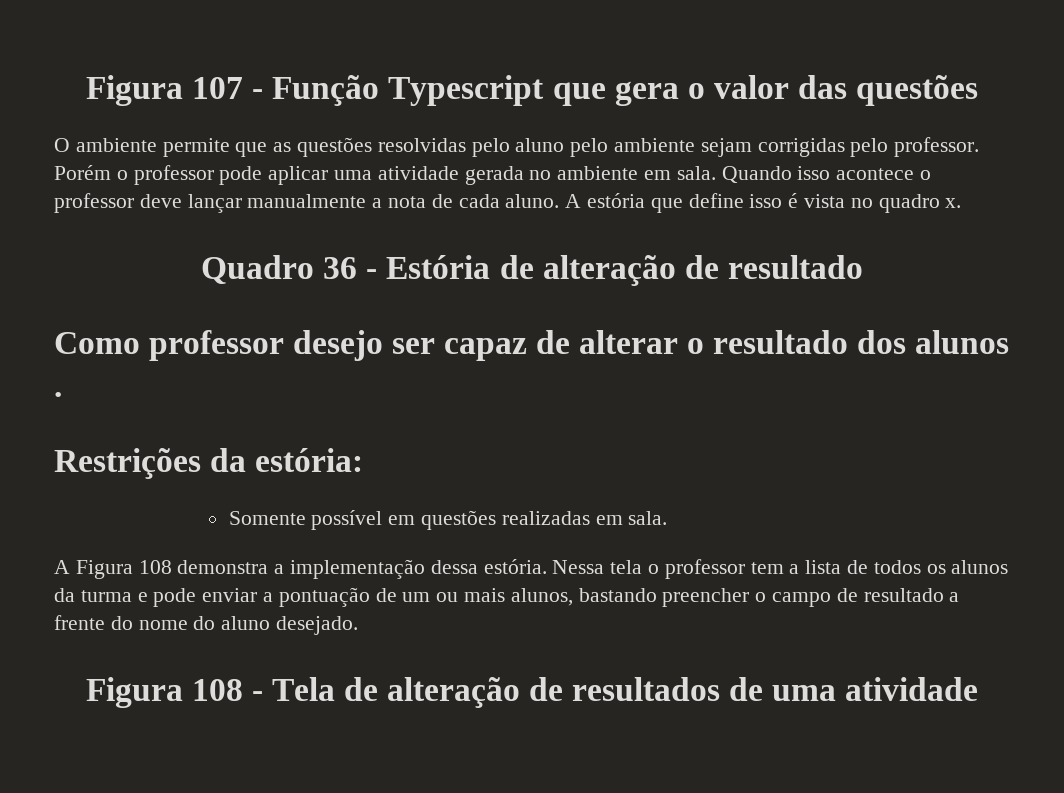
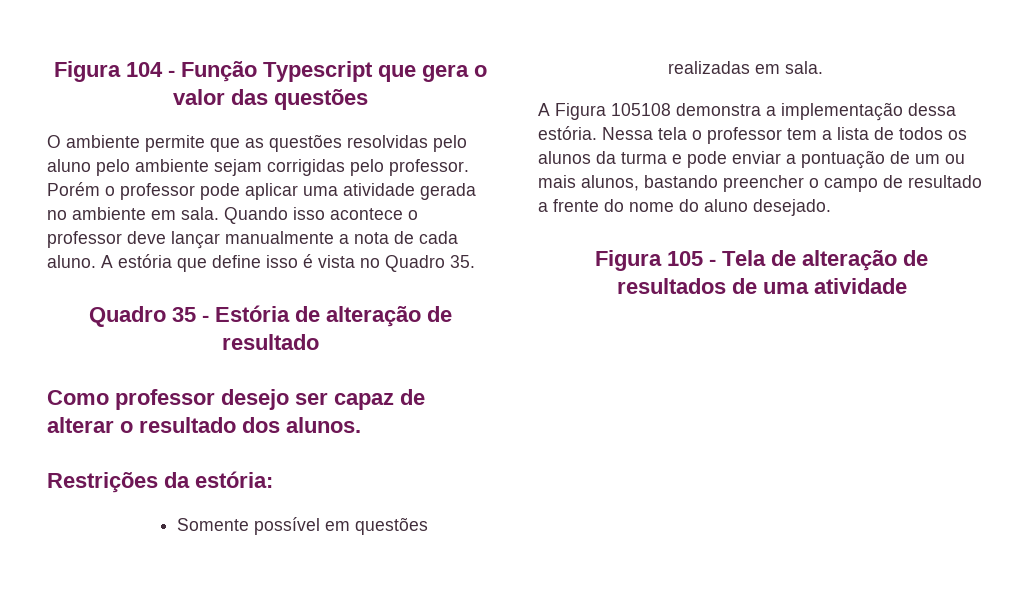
- Figura 107 - Função Typescript que gera o valor das questões
+ Figura 104 - Função Typescript que gera o valor das questões
- A estória que define isso é vista no quadro x.
- Quadro 36 - Estória de alteração de resultado
+ A estória que define isso é vista no Quadro 35.
+ Quadro 35 - Estória de alteração de resultado
- Como professor desejo ser capaz de alterar o resultado dos alunos .
+ Como professor desejo ser capaz de alterar o resultado dos alunos.
- A Figura 108 demonstra a implementação dessa estória.
+ A Figura 105108 demonstra a implementação dessa estória.
- Figura 108 - Tela de alteração de resultados de uma atividade
+ Figura 105 - Tela de alteração de resultados de uma atividade

